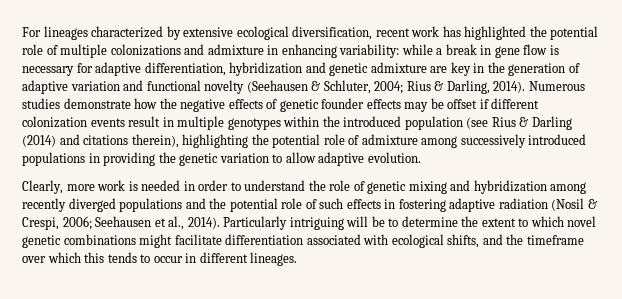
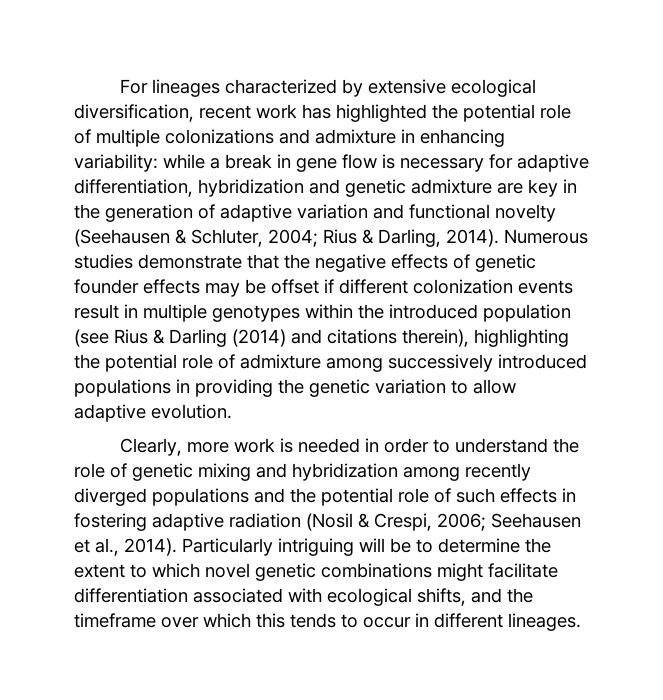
- Numerous studies demonstrate how the negative effects of genetic founder effects may be offset if different colonization events result in multiple genotypes within the introduced population (see Rius & Darling (2014) and citations therein), highlighting the potential role of admixture among successively introduced populations in providing the genetic variation to allow adaptive evolution.
+ Numerous studies demonstrate that the negative effects of genetic founder effects may be offset if different colonization events result in multiple genotypes within the introduced population (see Rius & Darling (2014) and citations therein), highlighting the potential role of admixture among successively introduced populations in providing the genetic variation to allow adaptive evolution.

